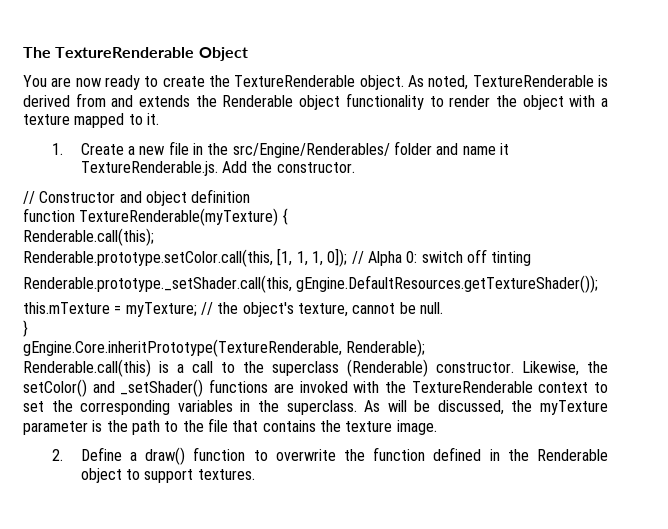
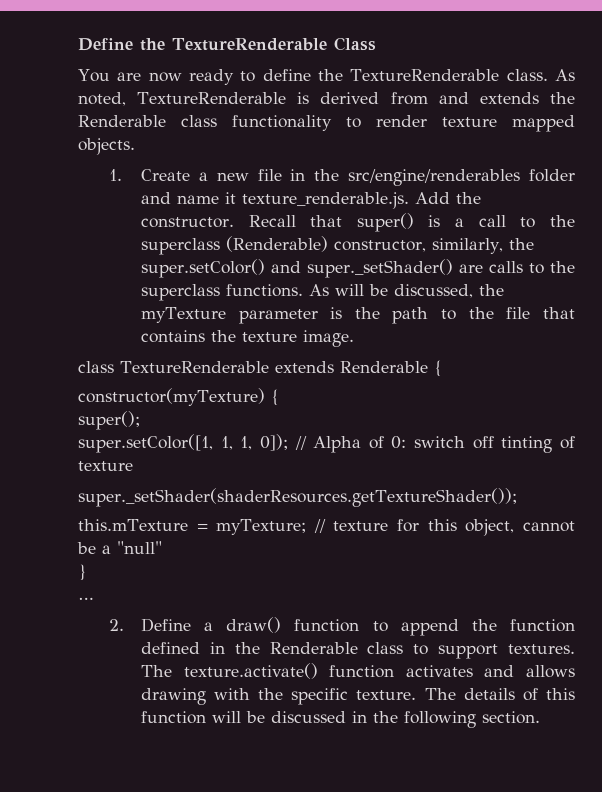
- The TextureRenderable Object
+ Define the TextureRenderable Class
- You are now ready to create the TextureRenderable object.
+ You are now ready to define the TextureRenderable class.
- As noted, TextureRenderable is derived from and extends the Renderable object functionality to render the object with a texture mapped to it.
+ As noted, TextureRenderable is derived from and extends the Renderable class functionality to render texture mapped objects.
- 1. Create a new file in the src/Engine/Renderables/ folder and name it TextureRenderable.js. Add the constructor.
- // Constructor and object definition
- function TextureRenderable(myTexture) {
- Renderable.call(this);
- Renderable.prototype.setColor.call(this, [1, 1, 1, 0]); // Alpha 0: switch off tinting
- Renderable.prototype._setShader.call(this, gEngine.DefaultResources.getTextureShader());
- this.mTexture = myTexture; // the object's texture, cannot be null.
- }
- gEngine.Core.inheritPrototype(TextureRenderable, Renderable);
- Renderable.call(this) is a call to the superclass (Renderable) constructor. Likewise, the setColor() and _setShader() functions are invoked with the TextureRenderable context to set the corresponding variables in the superclass.
+ 1. Create a new file in the src/engine/renderables folder and name it texture_renderable.js. Add the constructor. Recall that super() is a call to the superclass (Renderable) constructor, similarly, the super.setColor() and super._setShader() are calls to the superclass functions.
+ class TextureRenderable extends Renderable {
+ constructor(myTexture) {
+ super();
+ super.setColor([1, 1, 1, 0]); // Alpha of 0: switch off tinting of texture
+ super._setShader(shaderResources.getTextureShader());
+ this.mTexture = myTexture; // texture for this object, cannot be a "null"
+ }
+ …
- 2. Define a draw() function to overwrite the function defined in the Renderable object to support textures.
+ 2. Define a draw() function to append the function defined in the Renderable class to support textures.
+ The texture.activate() function activates and allows drawing with the specific texture. The details of this function will be discussed in the following section.

